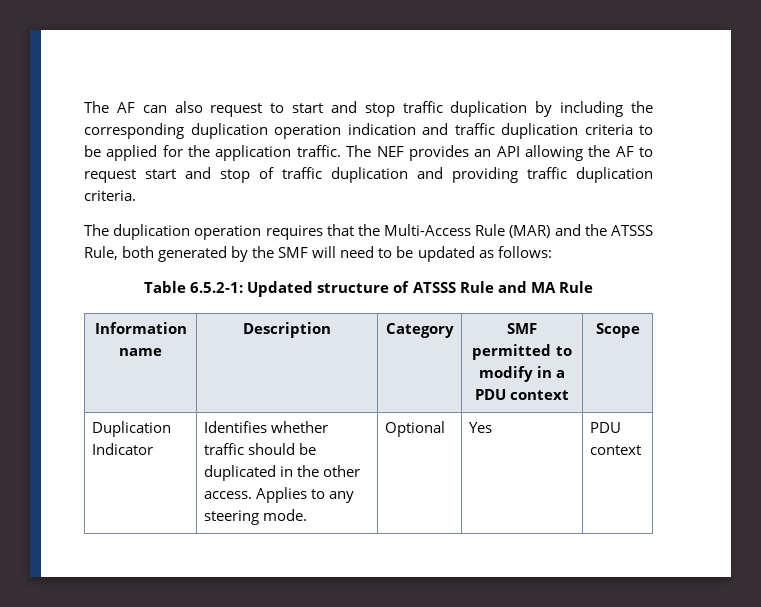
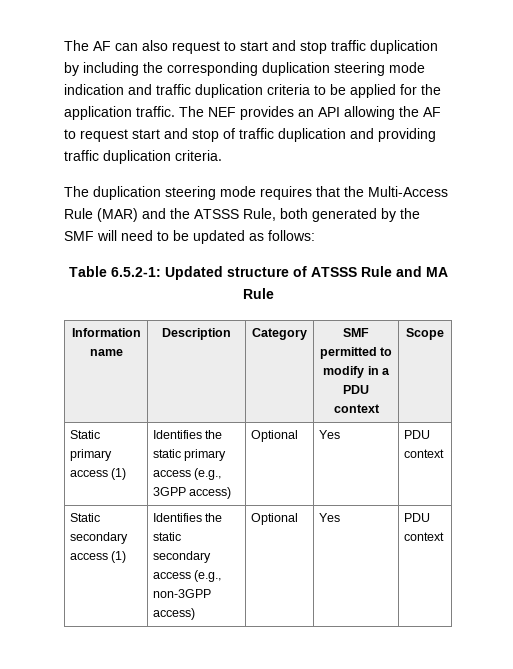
- The AF can also request to start and stop traffic duplication by including the corresponding duplication operation indication and traffic duplication criteria to be applied for the application traffic.
+ The AF can also request to start and stop traffic duplication by including the corresponding duplication steering mode indication and traffic duplication criteria to be applied for the application traffic.
- The duplication operation requires that the Multi-Access Rule (MAR) and the ATSSS Rule, both generated by the SMF will need to be updated as follows:
+ The duplication steering mode requires that the Multi-Access Rule (MAR) and the ATSSS Rule, both generated by the SMF will need to be updated as follows:
- Duplication Indicator | Identifies whether traffic should be duplicated in the other access. Applies to any steering mode. | Optional | Yes | PDU context
+ Static primary access (1) | Identifies the static primary access (e.g., 3GPP access) | Optional | Yes | PDU context
+ Static secondary access (1) | Identifies the static secondary access (e.g., non-3GPP access) | Optional | Yes | PDU context

